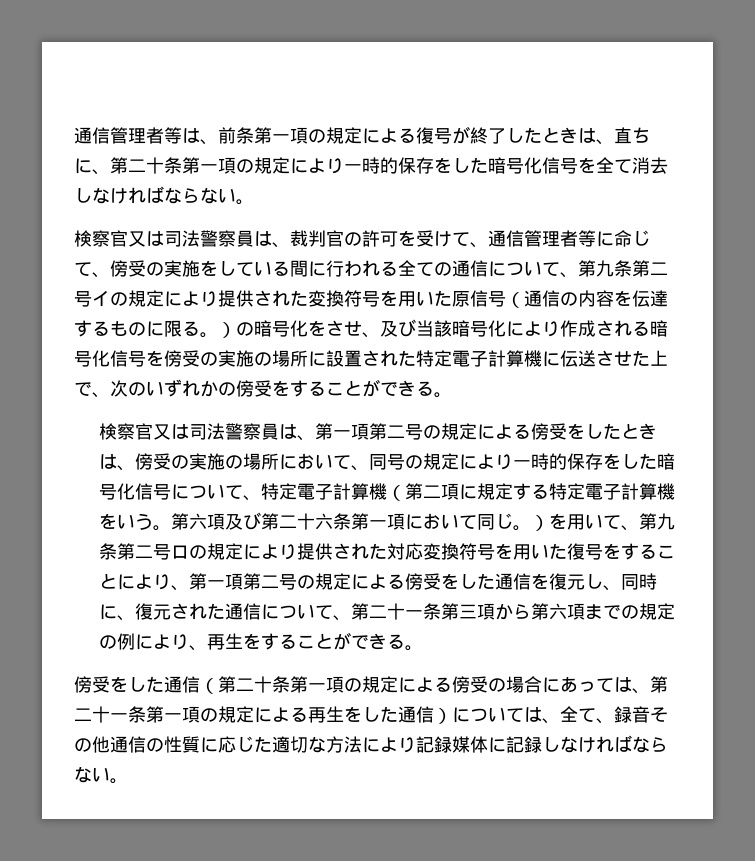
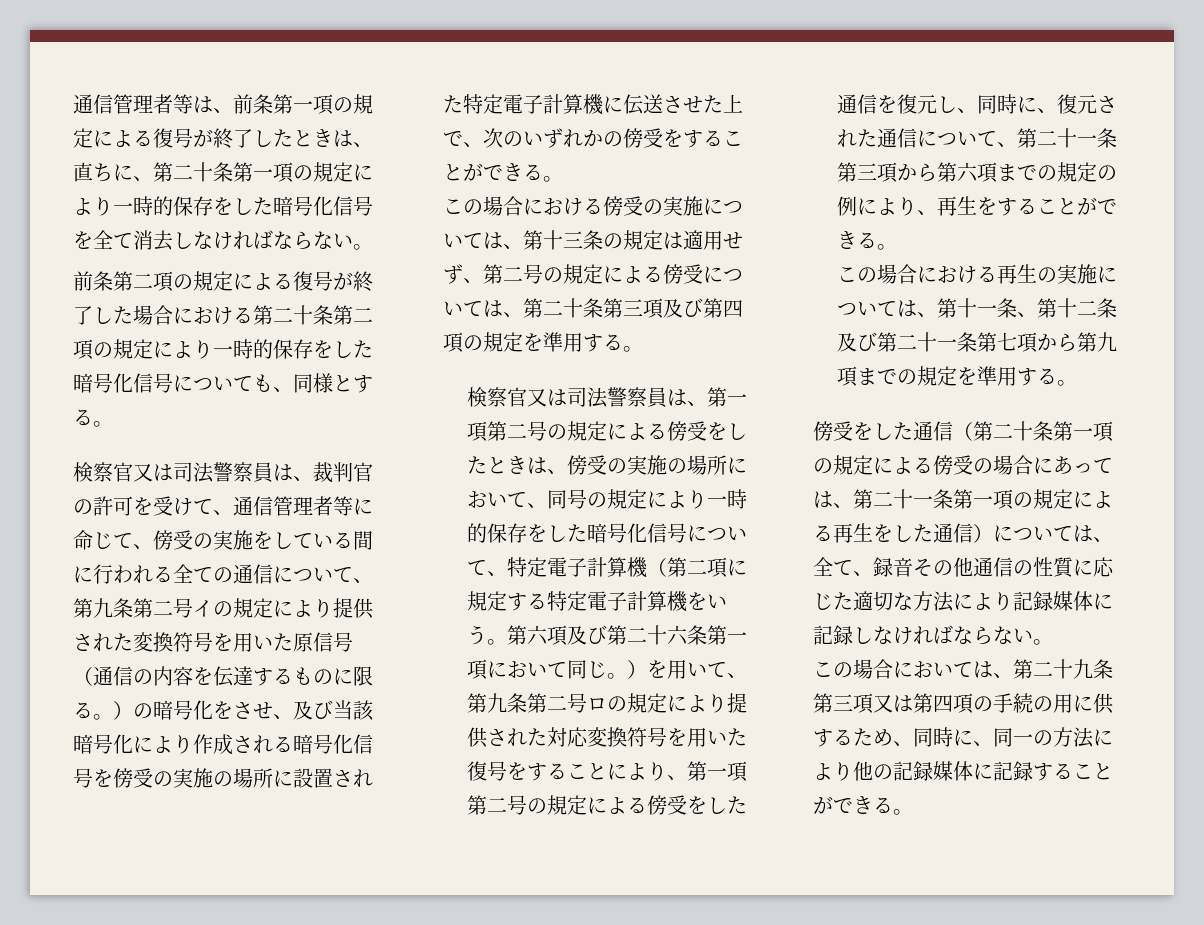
+ 前条第二項の規定による復号が終了した場合における第二十条第二項の規定により一時的保存をした暗号化信号についても、同様とする。
+ この場合における傍受の実施については、第十三条の規定は適用せず、第二号の規定による傍受については、第二十条第三項及び第四項の規定を準用する。
+ この場合における再生の実施については、第十一条、第十二条及び第二十一条第七項から第九項までの規定を準用する。
+ この場合においては、第二十九条第三項又は第四項の手続の用に供するため、同時に、同一の方法により他の記録媒体に記録することができる。

